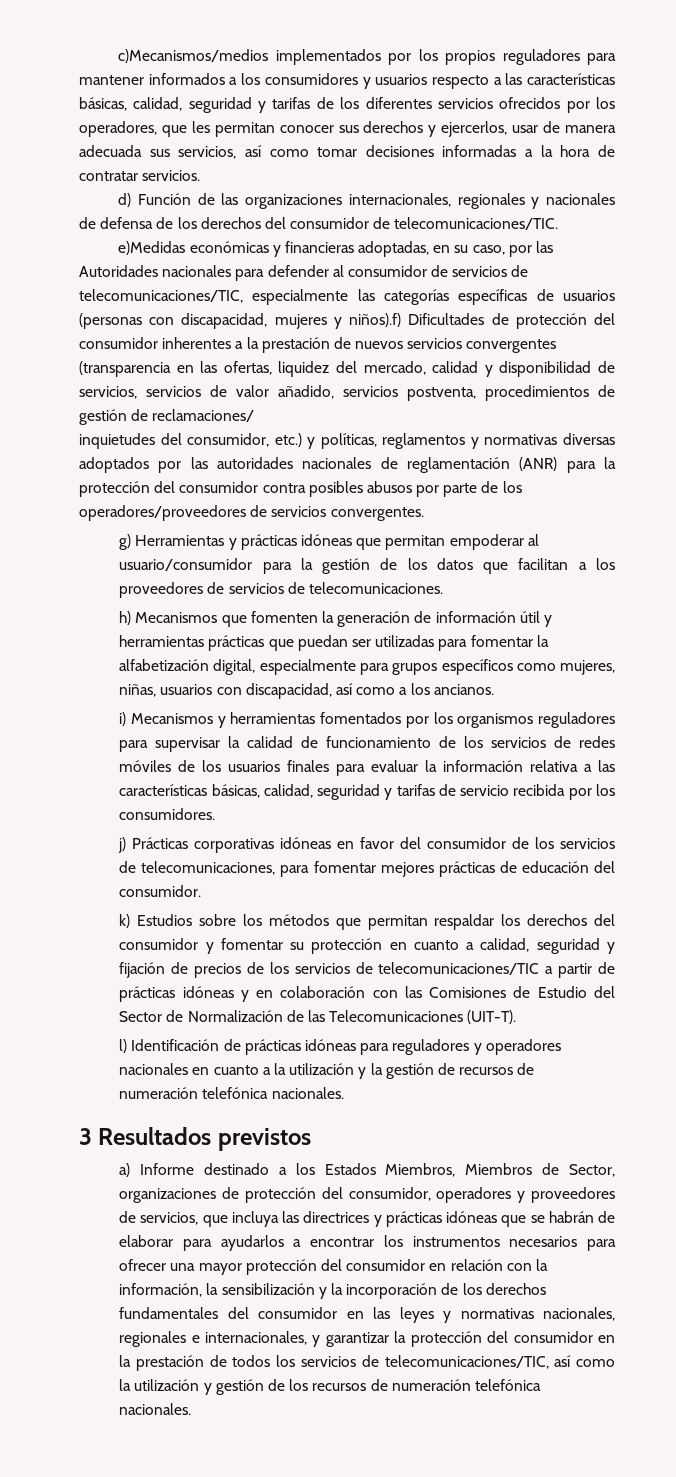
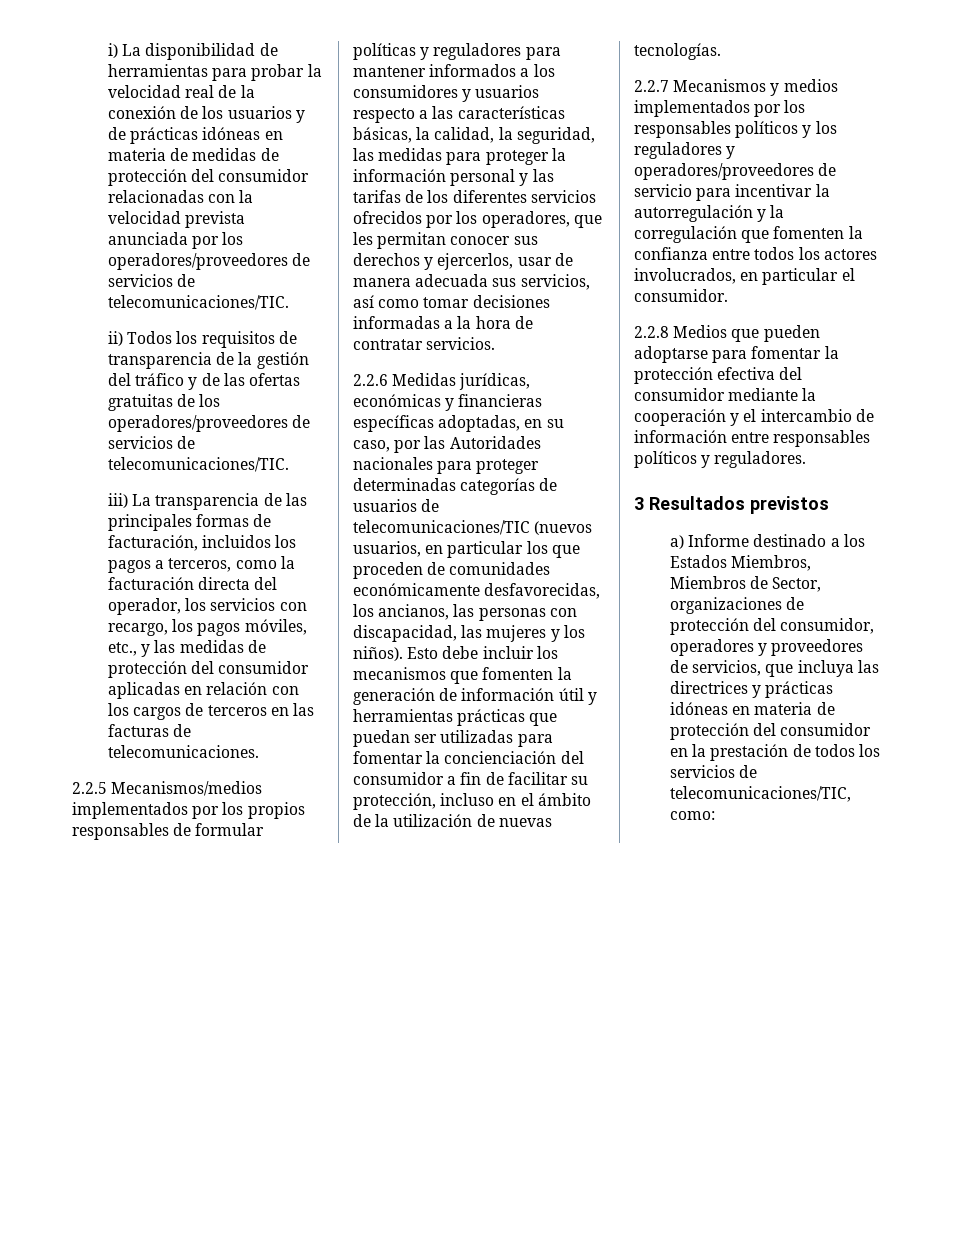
- c)Mecanismos/medios implementados por los propios reguladores para mantener informados a los consumidores y usuarios respecto a las características básicas, calidad, seguridad y tarifas de los diferentes servicios ofrecidos por los operadores, que les permitan conocer sus derechos y ejercerlos, usar de manera adecuada sus servicios, así como tomar decisiones informadas a la hora de contratar servicios.
+ i) La disponibilidad de herramientas para probar la velocidad real de la conexión de los usuarios y de prácticas idóneas en materia de medidas de protección del consumidor relacionadas con la velocidad prevista anunciada por los operadores/proveedores de servicios de telecomunicaciones/TIC.
+ ii) Todos los requisitos de transparencia de la gestión del tráfico y de las ofertas gratuitas de los operadores/proveedores de servicios de telecomunicaciones/TIC.
+ iii) La transparencia de las principales formas de facturación, incluidos los pagos a terceros, como la facturación directa del operador, los servicios con recargo, los pagos móviles, etc., y las medidas de protección del consumidor aplicadas en relación con los cargos de terceros en las facturas de telecomunicaciones.
+ 2.2.5 Mecanismos/medios implementados por los propios responsables de formular políticas y reguladores para mantener informados a los consumidores y usuarios respecto a las características básicas, la calidad, la seguridad, las medidas para proteger la información personal y las tarifas de los diferentes servicios ofrecidos por los operadores, que les permitan conocer sus derechos y ejercerlos, usar de manera adecuada sus servicios, así como tomar decisiones informadas a la hora de contratar servicios.
- d) Función de las organizaciones internacionales, regionales y nacionales de defensa de los derechos del consumidor de telecomunicaciones/TIC.
- e)Medidas económicas y financieras adoptadas, en su caso, por las Autoridades nacionales para defender al consumidor de servicios de telecomunicaciones/TIC, especialmente las categorías específicas de usuarios (personas con discapacidad, mujeres y niños).f) Dificultades de protección del consumidor inherentes a la prestación de nuevos servicios convergentes (transparencia en las ofertas, liquidez del mercado, calidad y disponibilidad de servicios, servicios de valor añadido, servicios postventa, procedimientos de gestión de reclamaciones/
- inquietudes del consumidor, etc.) y políticas, reglamentos y normativas diversas adoptados por las autoridades nacionales de reglamentación (ANR) para la protección del consumidor contra posibles abusos por parte de los operadores/proveedores de servicios convergentes.
- g) Herramientas y prácticas idóneas que permitan empoderar al usuario/consumidor para la gestión de los datos que facilitan a los proveedores de servicios de telecomunicaciones.
- h) Mecanismos que fomenten la generación de información útil y herramientas prácticas que puedan ser utilizadas para fomentar la alfabetización digital, especialmente para grupos específicos como mujeres, niñas, usuarios con discapacidad, así como a los ancianos.
- i) Mecanismos y herramientas fomentados por los organismos reguladores para supervisar la calidad de funcionamiento de los servicios de redes móviles de los usuarios finales para evaluar la información relativa a las características básicas, calidad, seguridad y tarifas de servicio recibida por los consumidores.
- j) Prácticas corporativas idóneas en favor del consumidor de los servicios de telecomunicaciones, para fomentar mejores prácticas de educación del consumidor.
- k) Estudios sobre los métodos que permitan respaldar los derechos del consumidor y fomentar su protección en cuanto a calidad, seguridad y fijación de precios de los servicios de telecomunicaciones/TIC a partir de prácticas idóneas y en colaboración con las Comisiones de Estudio del Sector de Normalización de las Telecomunicaciones (UIT-T).
- l) Identificación de prácticas idóneas para reguladores y operadores nacionales en cuanto a la utilización y la gestión de recursos de numeración telefónica nacionales.
+ 2.2.6 Medidas jurídicas, económicas y financieras específicas adoptadas, en su caso, por las Autoridades nacionales para proteger determinadas categorías de usuarios de telecomunicaciones/TIC (nuevos usuarios, en particular los que proceden de comunidades económicamente desfavorecidas, los ancianos, las personas con discapacidad, las mujeres y los niños). Esto debe incluir los mecanismos que fomenten la generación de información útil y herramientas prácticas que puedan ser utilizadas para fomentar la concienciación del consumidor a fin de facilitar su protección, incluso en el ámbito de la utilización de nuevas tecnologías.
+ 2.2.7 Mecanismos y medios implementados por los responsables políticos y los reguladores y operadores/proveedores de servicio para incentivar la autorregulación y la corregulación que fomenten la confianza entre todos los actores involucrados, en particular el consumidor.
+ 2.2.8 Medios que pueden adoptarse para fomentar la protección efectiva del consumidor mediante la cooperación y el intercambio de información entre responsables políticos y reguladores.
- a) Informe destinado a los Estados Miembros, Miembros de Sector, organizaciones de protección del consumidor, operadores y proveedores de servicios, que incluya las directrices y prácticas idóneas que se habrán de elaborar para ayudarlos a encontrar los instrumentos necesarios para ofrecer una mayor protección del consumidor en relación con la información, la sensibilización y la incorporación de los derechos fundamentales del consumidor en las leyes y normativas nacionales, regionales e internacionales, y garantizar la protección del consumidor en la prestación de todos los servicios de telecomunicaciones/TIC, así como la utilización y gestión de los recursos de numeración telefónica nacionales.
+ a) Informe destinado a los Estados Miembros, Miembros de Sector, organizaciones de protección del consumidor, operadores y proveedores de servicios, que incluya las directrices y prácticas idóneas en materia de protección del consumidor en la prestación de todos los servicios de telecomunicaciones/TIC, como:

